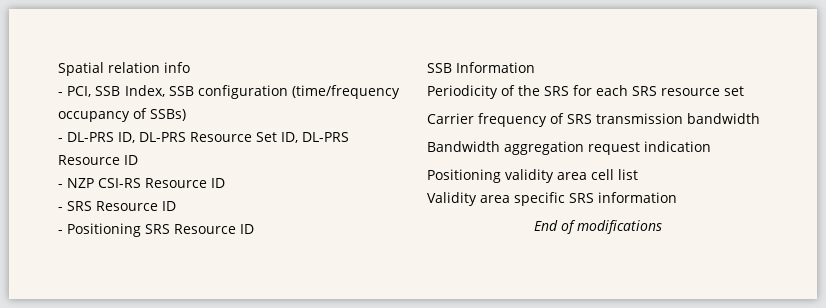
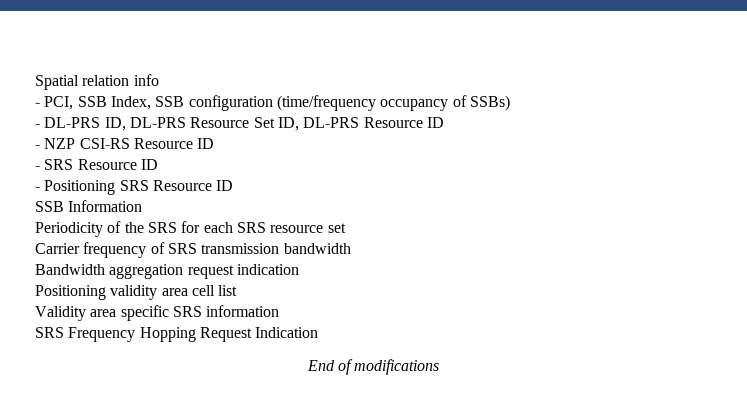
+ SRS Frequency Hopping Request Indication

